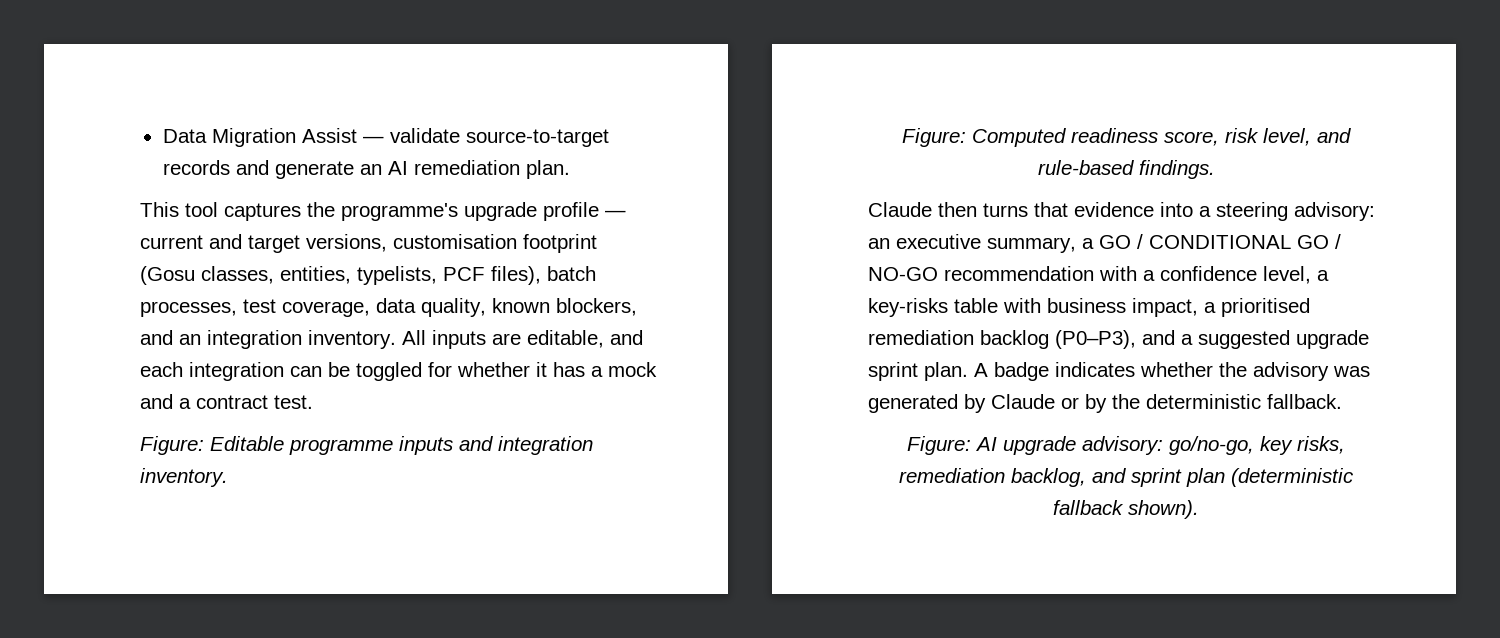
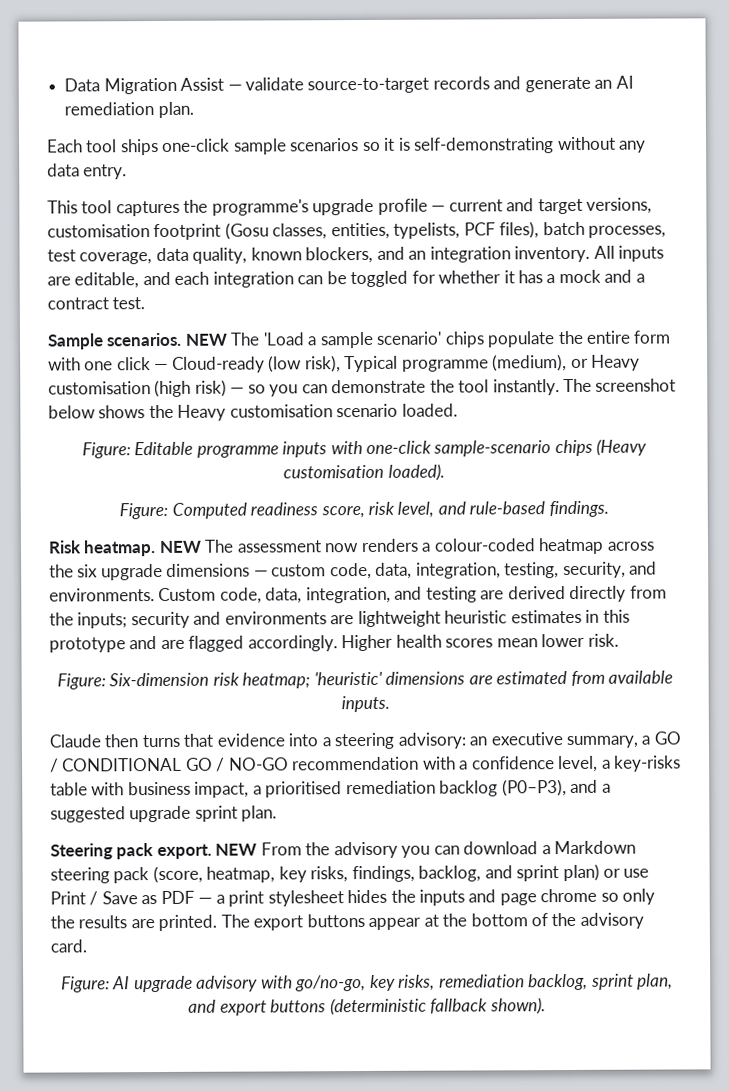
+ Each tool ships one-click sample scenarios so it is self-demonstrating without any data entry.
- Figure: Editable programme inputs and integration inventory.
+ Sample scenarios. NEW The 'Load a sample scenario' chips populate the entire form with one click — Cloud-ready (low risk), Typical programme (medium), or Heavy customisation (high risk) — so you can demonstrate the tool instantly. The screenshot below shows the Heavy customisation scenario loaded.
+ Figure: Editable programme inputs with one-click sample-scenario chips (Heavy customisation loaded).
+ Risk heatmap. NEW The assessment now renders a colour-coded heatmap across the six upgrade dimensions — custom code, data, integration, testing, security, and environments. Custom code, data, integration, and testing are derived directly from the inputs; security and environments are lightweight heuristic estimates in this prototype and are flagged accordingly. Higher health scores mean lower risk.
+ Figure: Six-dimension risk heatmap; 'heuristic' dimensions are estimated from available inputs.
- Claude then turns that evidence into a steering advisory: an executive summary, a GO / CONDITIONAL GO / NO-GO recommendation with a confidence level, a key-risks table with business impact, a prioritised remediation backlog (P0–P3), and a suggested upgrade sprint plan. A badge indicates whether the advisory was generated by Claude or by the deterministic fallback.
+ Claude then turns that evidence into a steering advisory: an executive summary, a GO / CONDITIONAL GO / NO-GO recommendation with a confidence level, a key-risks table with business impact, a prioritised remediation backlog (P0–P3), and a suggested upgrade sprint plan.
+ Steering pack export. NEW From the advisory you can download a Markdown steering pack (score, heatmap, key risks, findings, backlog, and sprint plan) or use Print / Save as PDF — a print stylesheet hides the inputs and page chrome so only the results are printed. The export buttons appear at the bottom of the advisory card.
- Figure: AI upgrade advisory: go/no-go, key risks, remediation backlog, and sprint plan (deterministic fallback shown).
+ Figure: AI upgrade advisory with go/no-go, key risks, remediation backlog, sprint plan, and export buttons (deterministic fallback shown).

